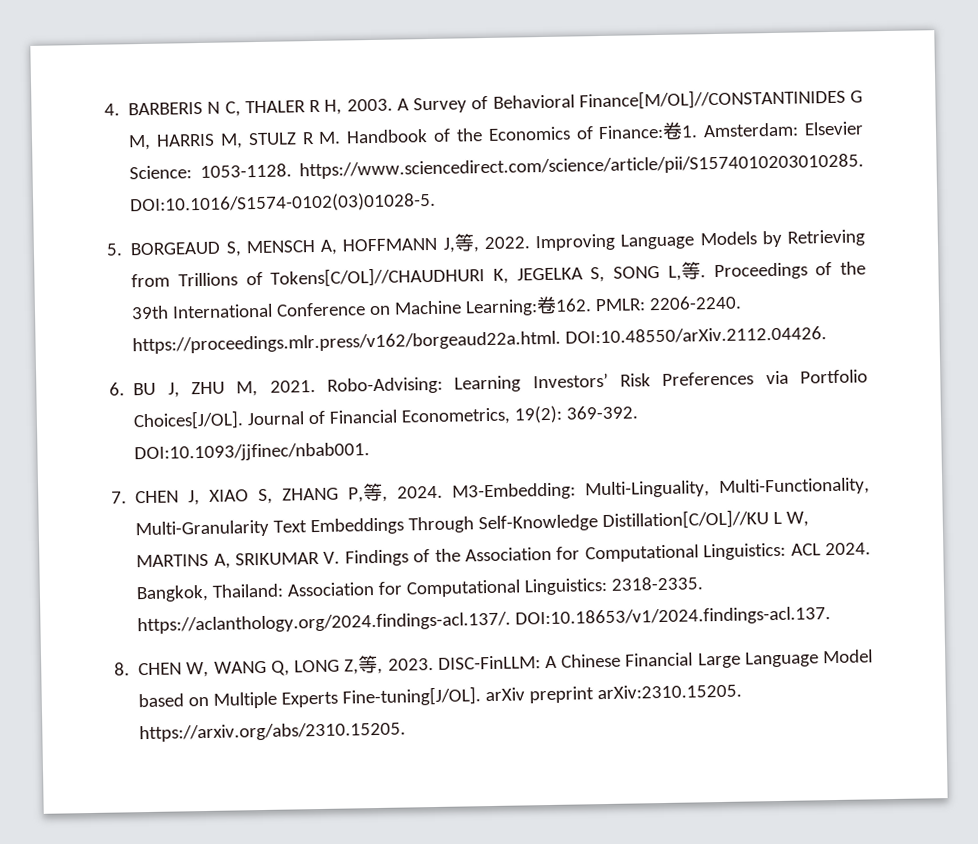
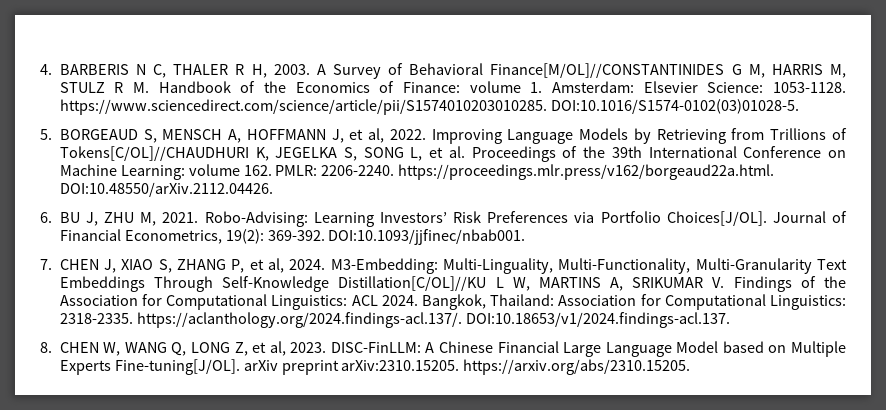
- A Survey of Behavioral Finance[M/OL]//CONSTANTINIDES G M, HARRIS M, STULZ R M. Handbook of the Economics of Finance:卷1. Amsterdam: Elsevier Science: 1053-1128. https://www.sciencedirect.com/science/article/pii/S1574010203010285. DOI:10.1016/S1574-0102(03)01028-5.
+ A Survey of Behavioral Finance[M/OL]//CONSTANTINIDES G M, HARRIS M, STULZ R M. Handbook of the Economics of Finance: volume 1. Amsterdam: Elsevier Science: 1053-1128. https://www.sciencedirect.com/science/article/pii/S1574010203010285. DOI:10.1016/S1574-0102(03)01028-5.
- 5. BORGEAUD S, MENSCH A, HOFFMANN J,等, 2022.
+ 5. BORGEAUD S, MENSCH A, HOFFMANN J, et al, 2022.
- Improving Language Models by Retrieving from Trillions of Tokens[C/OL]//CHAUDHURI K, JEGELKA S, SONG L,等. Proceedings of the 39th International Conference on Machine Learning:卷162. PMLR: 2206-2240. https://proceedings.mlr.press/v162/borgeaud22a.html. DOI:10.48550/arXiv.2112.04426.
+ Improving Language Models by Retrieving from Trillions of Tokens[C/OL]//CHAUDHURI K, JEGELKA S, SONG L, et al. Proceedings of the 39th International Conference on Machine Learning: volume 162. PMLR: 2206-2240. https://proceedings.mlr.press/v162/borgeaud22a.html. DOI:10.48550/arXiv.2112.04426.
- 7. CHEN J, XIAO S, ZHANG P,等, 2024.
+ 7. CHEN J, XIAO S, ZHANG P, et al, 2024.
- 8. CHEN W, WANG Q, LONG Z,等, 2023.
+ 8. CHEN W, WANG Q, LONG Z, et al, 2023.

